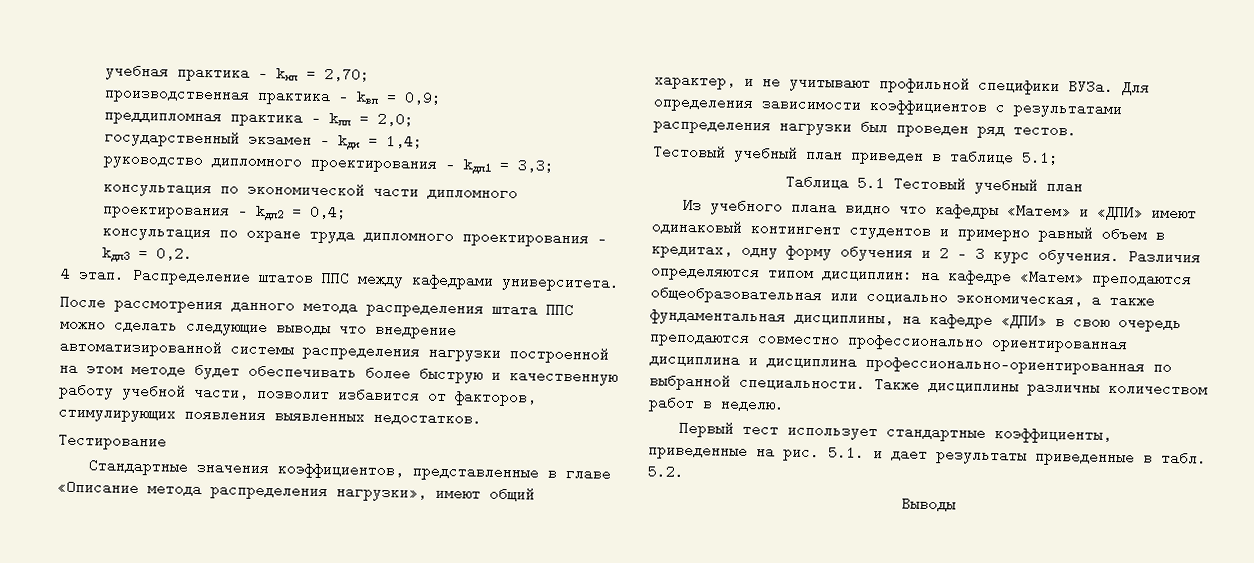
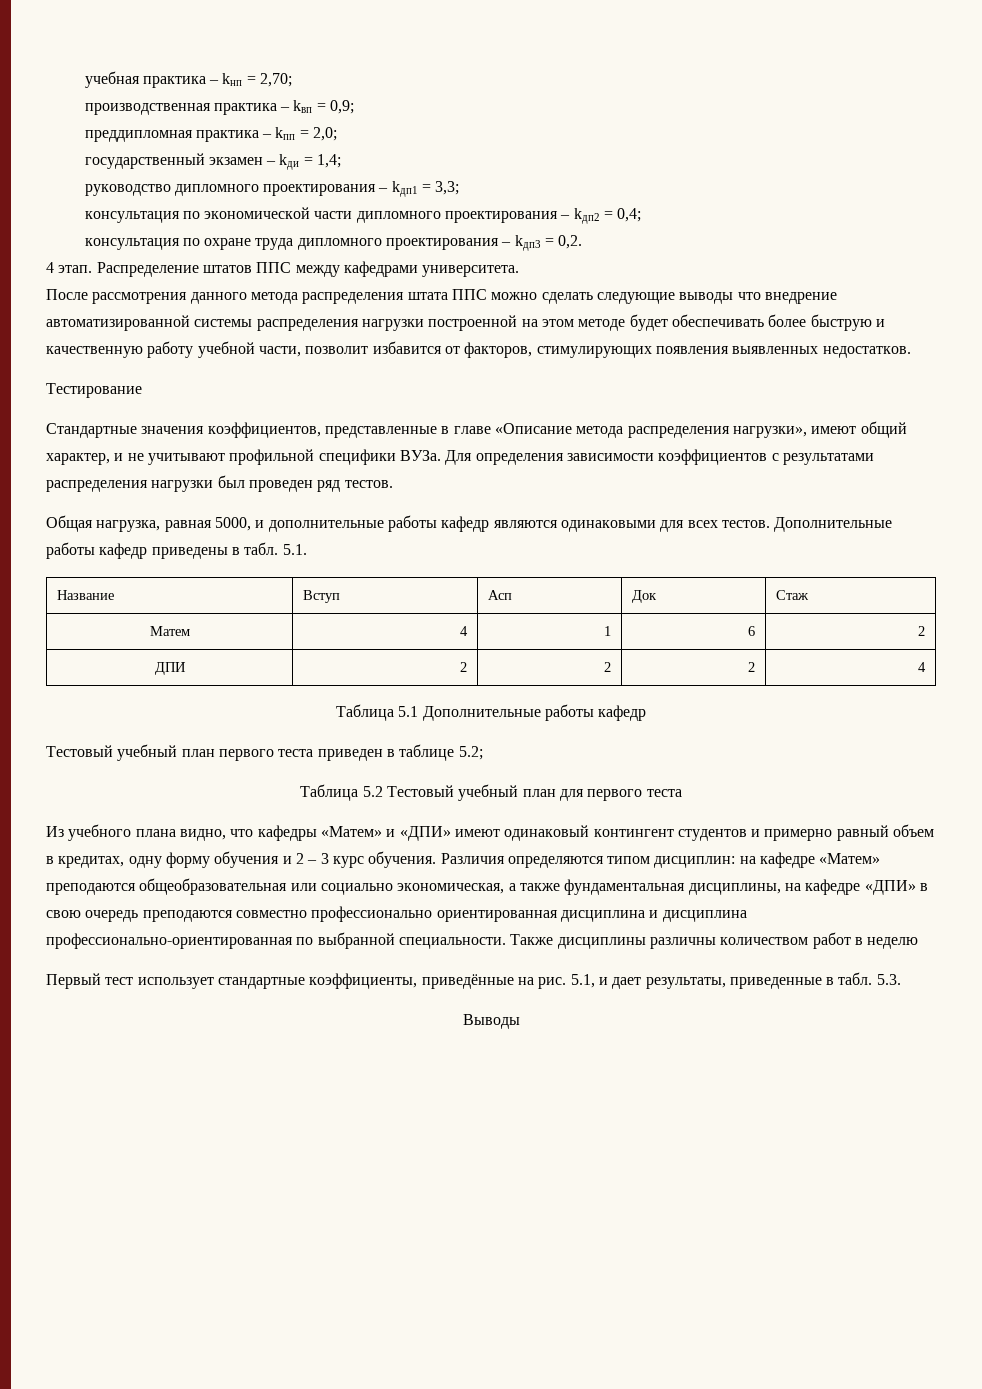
- Тестовый учебный план приведен в таблице 5.1;
- Таблица 5.1 Тестовый учебный план
+ Общая нагрузка, равная 5000, и дополнительные работы кафедр являются одинаковыми для всех тестов. Дополнительные работы кафедр приведены в табл. 5.1.
+ Название | Вступ | Асп | Док | Стаж
+ Матем | 4 | 1 | 6 | 2
+ ДПИ | 2 | 2 | 2 | 4
+ Таблица 5.1 Дополнительные работы кафедр
+ Тестовый учебный план первого теста приведен в таблице 5.2;
+ Таблица 5.2 Тестовый учебный план для первого теста
- Из учебного плана видно что кафедры «Матем» и «ДПИ» имеют одинаковый контингент студентов и примерно равный объем в кредитах, одну форму обучения и 2 – 3 курс обучения.
+ Из учебного плана видно, что кафедры «Матем» и «ДПИ» имеют одинаковый контингент студентов и примерно равный объем в кредитах, одну форму обучения и 2 – 3 курс обучения.
- Также дисциплины различны количеством работ в неделю.
+ Также дисциплины различны количеством работ в неделю
- Первый тест использует стандартные коэффициенты, приведенные на рис.
+ Первый тест использует стандартные коэффициенты, приведённые на рис.
- 5.1. и дает результаты приведенные в табл.
+ 5.1, и дает результаты, приведенные в табл.
- 5.2.
+ 5.3.

